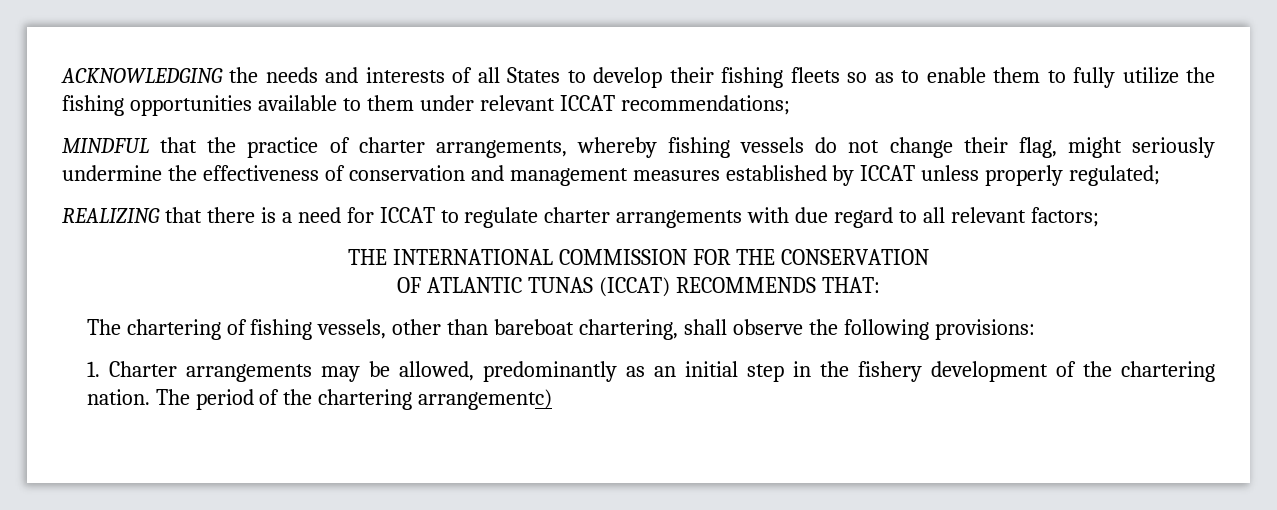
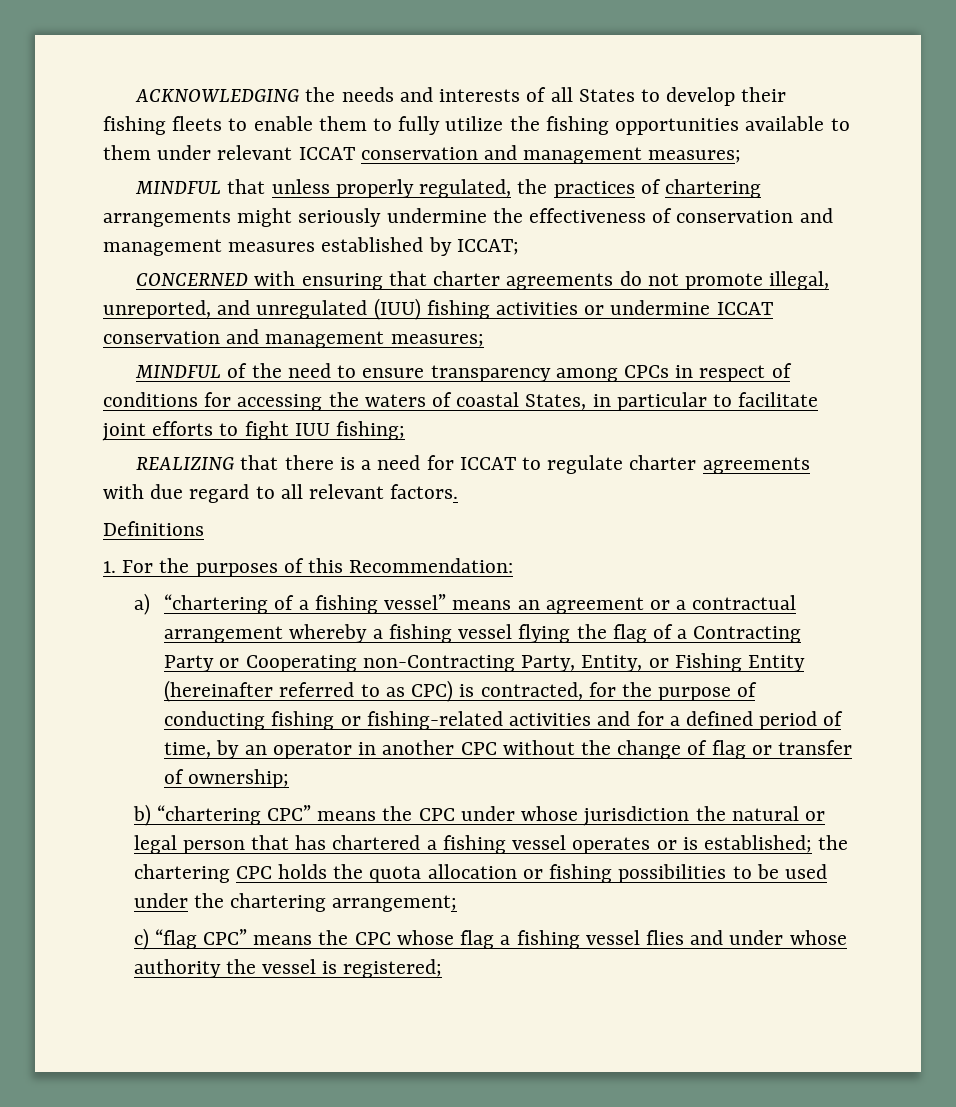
- ACKNOWLEDGING the needs and interests of all States to develop their fishing fleets so as to enable them to fully utilize the fishing opportunities available to them under relevant ICCAT recommendations;
- MINDFUL that the practice of charter arrangements, whereby fishing vessels do not change their flag, might seriously undermine the effectiveness of conservation and management measures established by ICCAT unless properly regulated;
+ ACKNOWLEDGING the needs and interests of all States to develop their fishing fleets to enable them to fully utilize the fishing opportunities available to them under relevant ICCAT conservation and management measures;
+ MINDFUL that unless properly regulated, the practices of chartering arrangements might seriously undermine the effectiveness of conservation and management measures established by ICCAT;
+ CONCERNED with ensuring that charter agreements do not promote illegal, unreported, and unregulated (IUU) fishing activities or undermine ICCAT conservation and management measures;
+ MINDFUL of the need to ensure transparency among CPCs in respect of conditions for accessing the waters of coastal States, in particular to facilitate joint efforts to fight IUU fishing;
- REALIZING that there is a need for ICCAT to regulate charter arrangements with due regard to all relevant factors;
- THE INTERNATIONAL COMMISSION FOR THE CONSERVATION
- OF ATLANTIC TUNAS (ICCAT) RECOMMENDS THAT:
- The chartering of fishing vessels, other than bareboat chartering, shall observe the following provisions:
- 1. Charter arrangements may be allowed, predominantly as an initial step in the fishery development of the chartering nation. The period of the chartering arrangementc)
+ REALIZING that there is a need for ICCAT to regulate charter agreements with due regard to all relevant factors.
+ Definitions
+ 1. For the purposes of this Recommendation:
+ a) “chartering of a fishing vessel” means an agreement or a contractual arrangement whereby a fishing vessel flying the flag of a Contracting Party or Cooperating non-Contracting Party, Entity, or Fishing Entity (hereinafter referred to as CPC) is contracted, for the purpose of conducting fishing or fishing-related activities and for a defined period of time, by an operator in another CPC without the change of flag or transfer of ownership;
+ b) “chartering CPC” means the CPC under whose jurisdiction the natural or legal person that has chartered a fishing vessel operates or is established; the chartering CPC holds the quota allocation or fishing possibilities to be used under the chartering arrangement;
+ c) “flag CPC” means the CPC whose flag a fishing vessel flies and under whose authority the vessel is registered;

